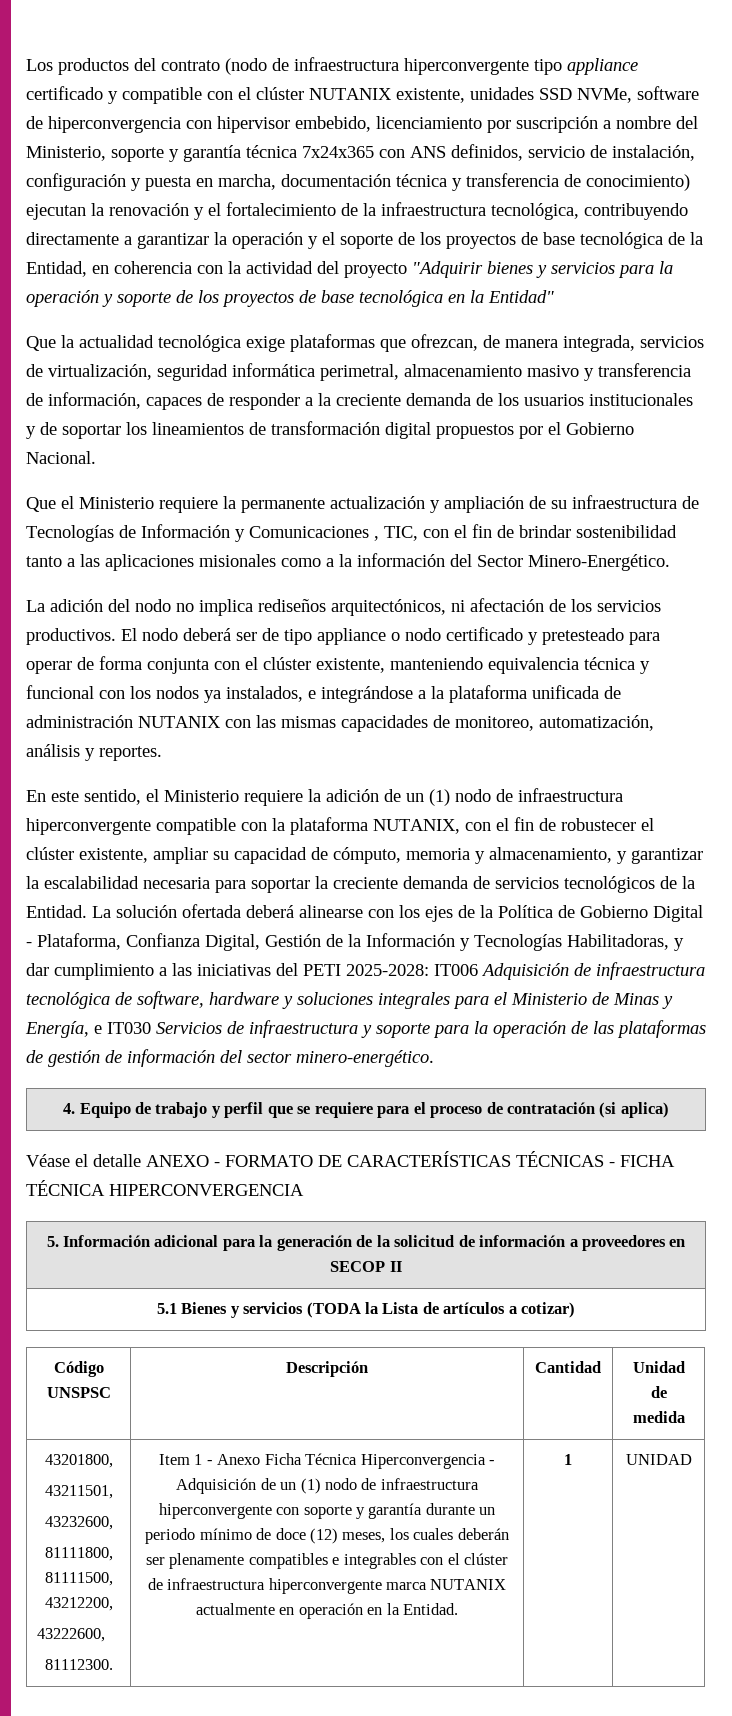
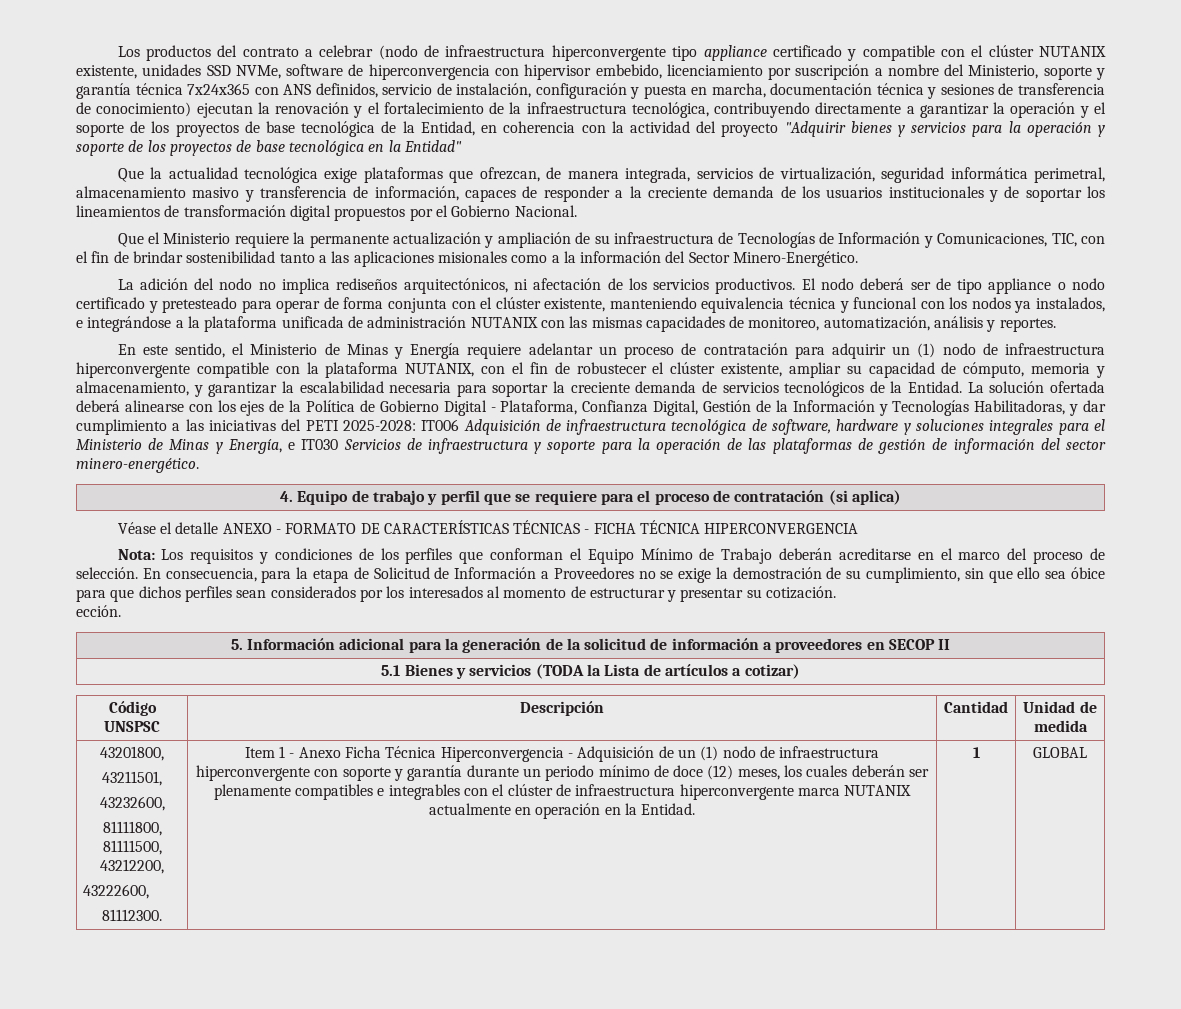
- Los productos del contrato (nodo de infraestructura hiperconvergente tipo appliance certificado y compatible con el clúster NUTANIX existente, unidades SSD NVMe, software de hiperconvergencia con hipervisor embebido, licenciamiento por suscripción a nombre del Ministerio, soporte y garantía técnica 7x24x365 con ANS definidos, servicio de instalación, configuración y puesta en marcha, documentación técnica y transferencia de conocimiento) ejecutan la renovación y el fortalecimiento de la infraestructura tecnológica, contribuyendo directamente a garantizar la operación y el soporte de los proyectos de base tecnológica de la Entidad, en coherencia con la actividad del proyecto "Adquirir bienes y servicios para la operación y soporte de los proyectos de base tecnológica en la Entidad"
+ Los productos del contrato a celebrar (nodo de infraestructura hiperconvergente tipo appliance certificado y compatible con el clúster NUTANIX existente, unidades SSD NVMe, software de hiperconvergencia con hipervisor embebido, licenciamiento por suscripción a nombre del Ministerio, soporte y garantía técnica 7x24x365 con ANS definidos, servicio de instalación, configuración y puesta en marcha, documentación técnica y sesiones de transferencia de conocimiento) ejecutan la renovación y el fortalecimiento de la infraestructura tecnológica, contribuyendo directamente a garantizar la operación y el soporte de los proyectos de base tecnológica de la Entidad, en coherencia con la actividad del proyecto "Adquirir bienes y servicios para la operación y soporte de los proyectos de base tecnológica en la Entidad"
- Que el Ministerio requiere la permanente actualización y ampliación de su infraestructura de Tecnologías de Información y Comunicaciones , TIC, con el fin de brindar sostenibilidad tanto a las aplicaciones misionales como a la información del Sector Minero-Energético.
+ Que el Ministerio requiere la permanente actualización y ampliación de su infraestructura de Tecnologías de Información y Comunicaciones, TIC, con el fin de brindar sostenibilidad tanto a las aplicaciones misionales como a la información del Sector Minero-Energético.
- En este sentido, el Ministerio requiere la adición de un (1) nodo de infraestructura hiperconvergente compatible con la plataforma NUTANIX, con el fin de robustecer el clúster existente, ampliar su capacidad de cómputo, memoria y almacenamiento, y garantizar la escalabilidad necesaria para soportar la creciente demanda de servicios tecnológicos de la Entidad.
+ En este sentido, el Ministerio de Minas y Energía requiere adelantar un proceso de contratación para adquirir un (1) nodo de infraestructura hiperconvergente compatible con la plataforma NUTANIX, con el fin de robustecer el clúster existente, ampliar su capacidad de cómputo, memoria y almacenamiento, y garantizar la escalabilidad necesaria para soportar la creciente demanda de servicios tecnológicos de la Entidad.
+ Nota: Los requisitos y condiciones de los perfiles que conforman el Equipo Mínimo de Trabajo deberán acreditarse en el marco del proceso de selección. En consecuencia, para la etapa de Solicitud de Información a Proveedores no se exige la demostración de su cumplimiento, sin que ello sea óbice para que dichos perfiles sean considerados por los interesados al momento de estructurar y presentar su cotización.
+ ección.
- UNIDAD
+ GLOBAL

